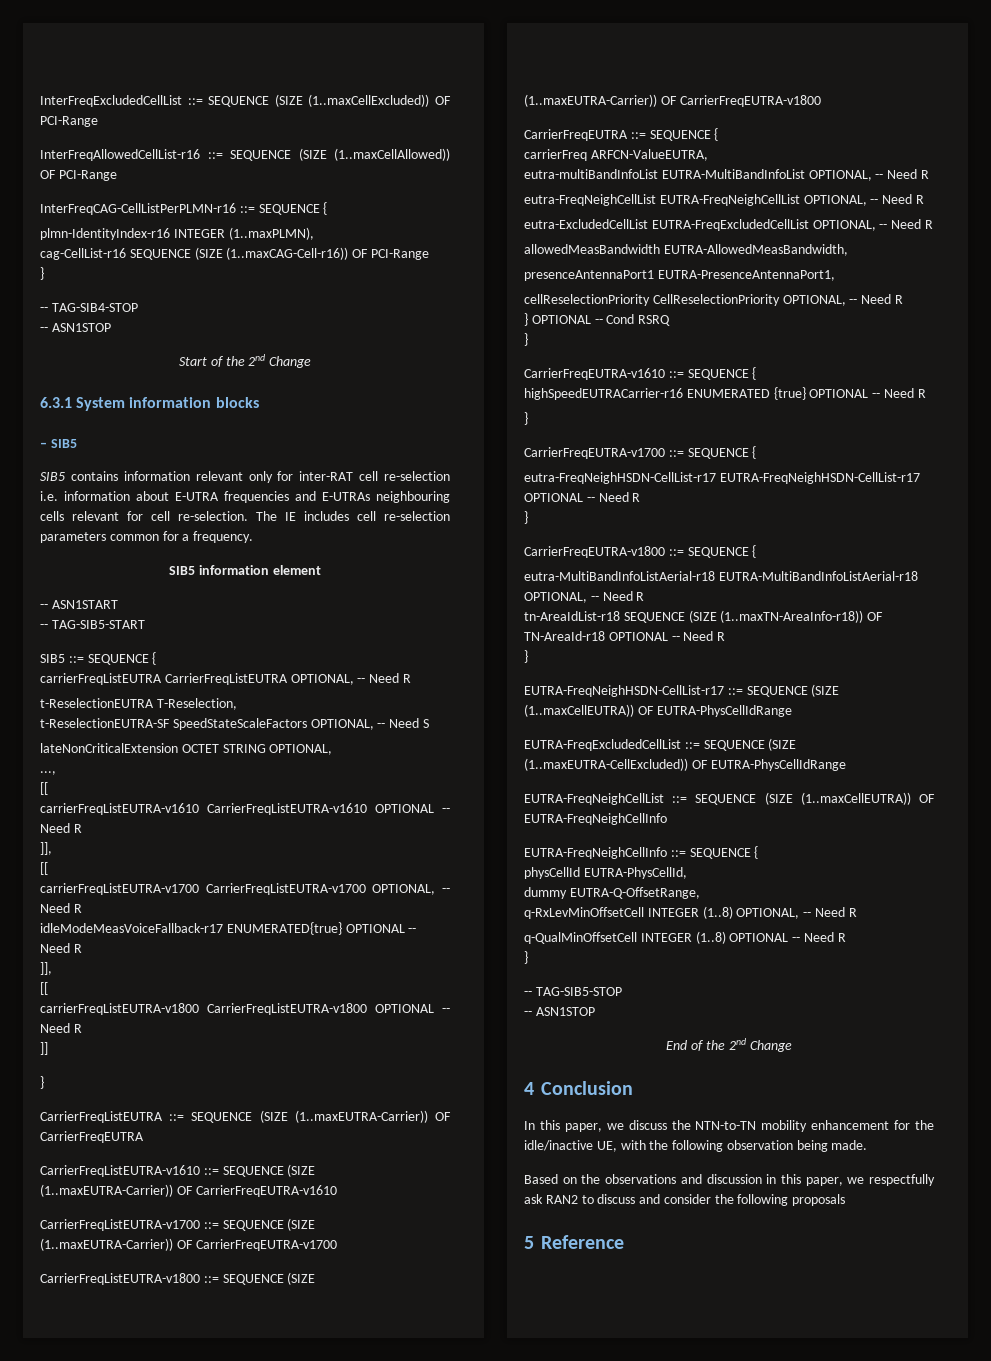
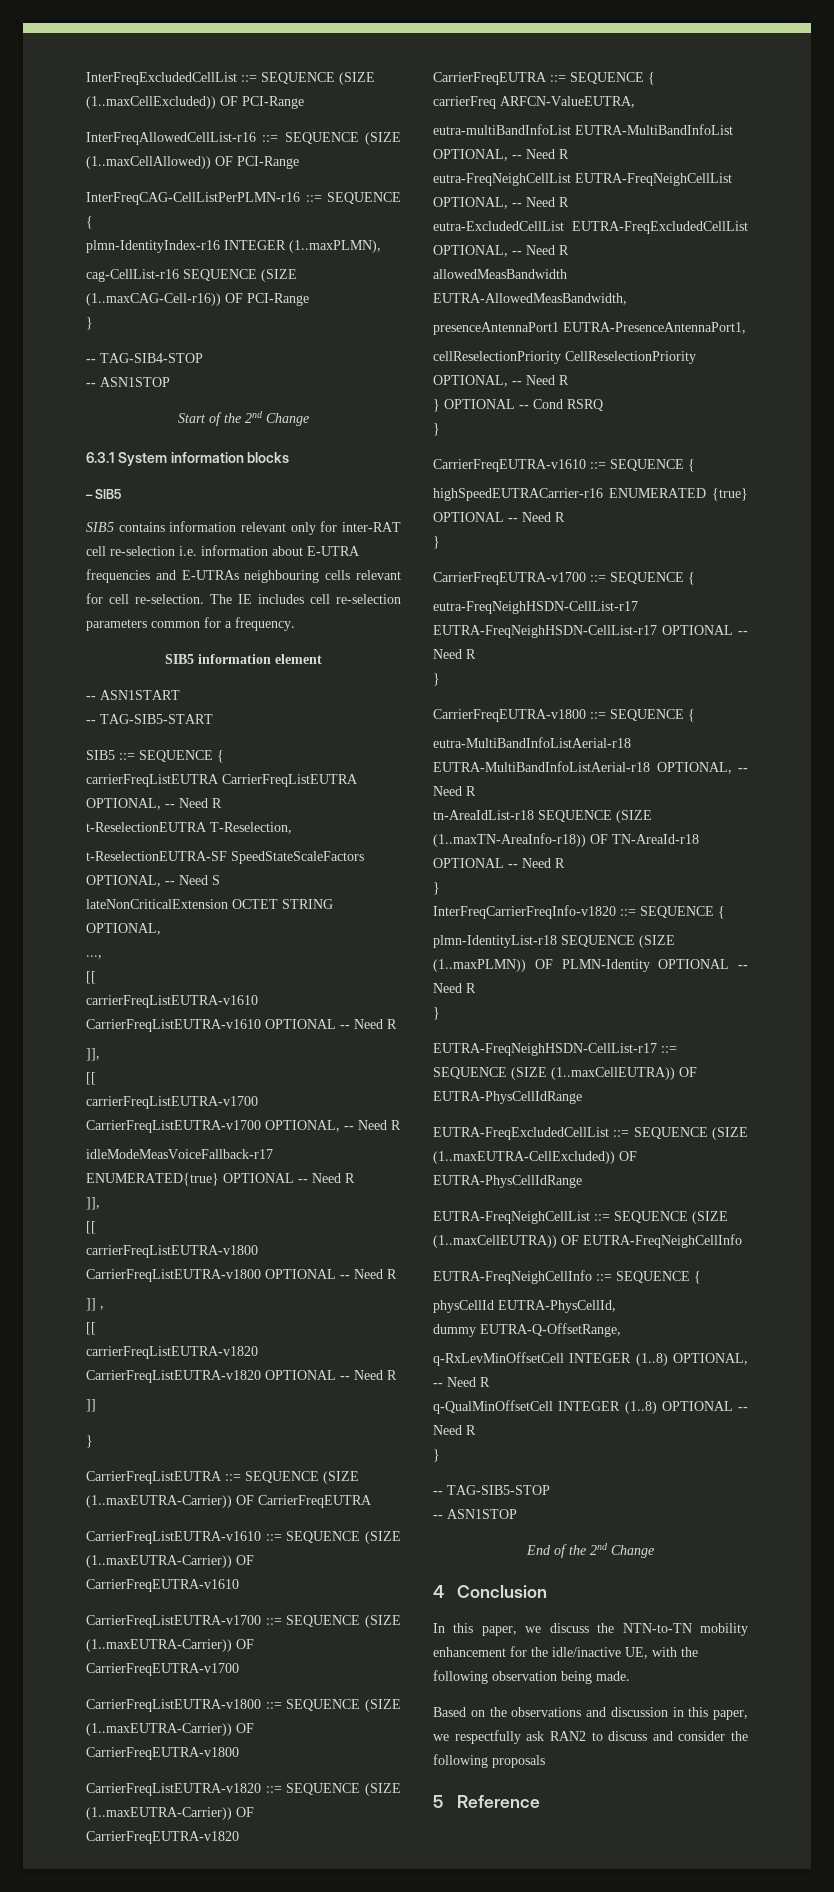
+ ]] ,
+ [[
+ carrierFreqListEUTRA-v1820 CarrierFreqListEUTRA-v1820 OPTIONAL -- Need R
+ CarrierFreqListEUTRA-v1820 ::= SEQUENCE (SIZE (1..maxEUTRA-Carrier)) OF CarrierFreqEUTRA-v1820
+ InterFreqCarrierFreqInfo-v1820 ::= SEQUENCE {
+ plmn-IdentityList-r18 SEQUENCE (SIZE (1..maxPLMN)) OF PLMN-Identity OPTIONAL -- Need R
+ }

